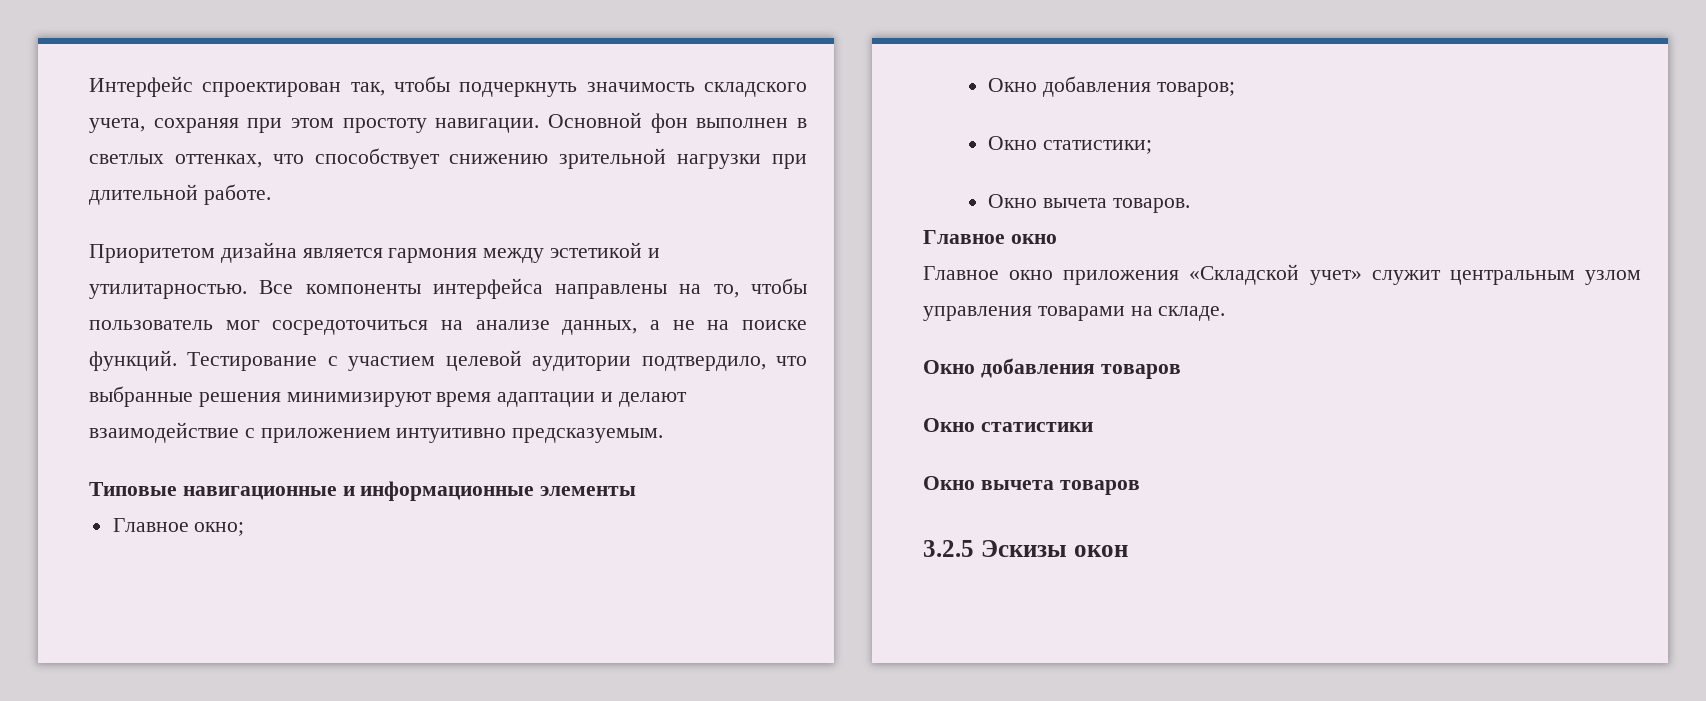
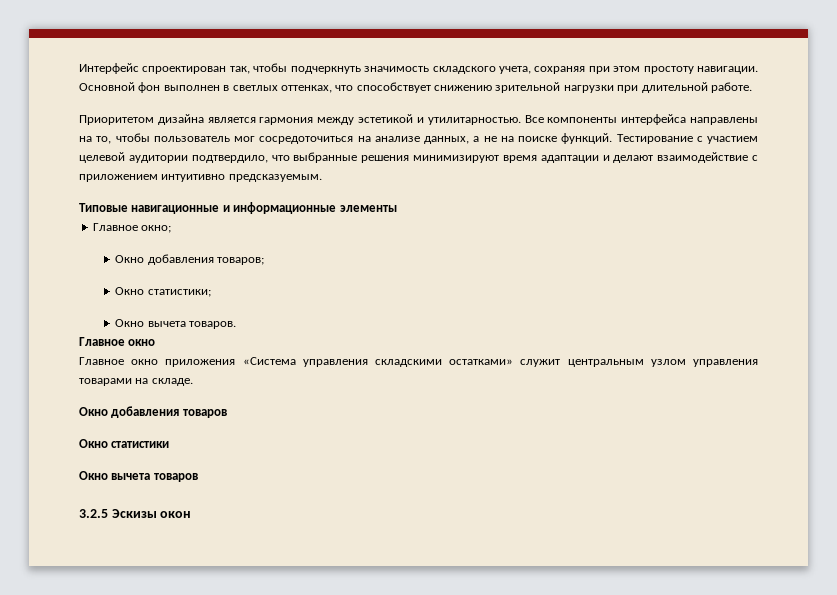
- Главное окно приложения «Складской учет» служит центральным узлом управления товарами на складе.
+ Главное окно приложения «Система управления складскими остатками» служит центральным узлом управления товарами на складе.

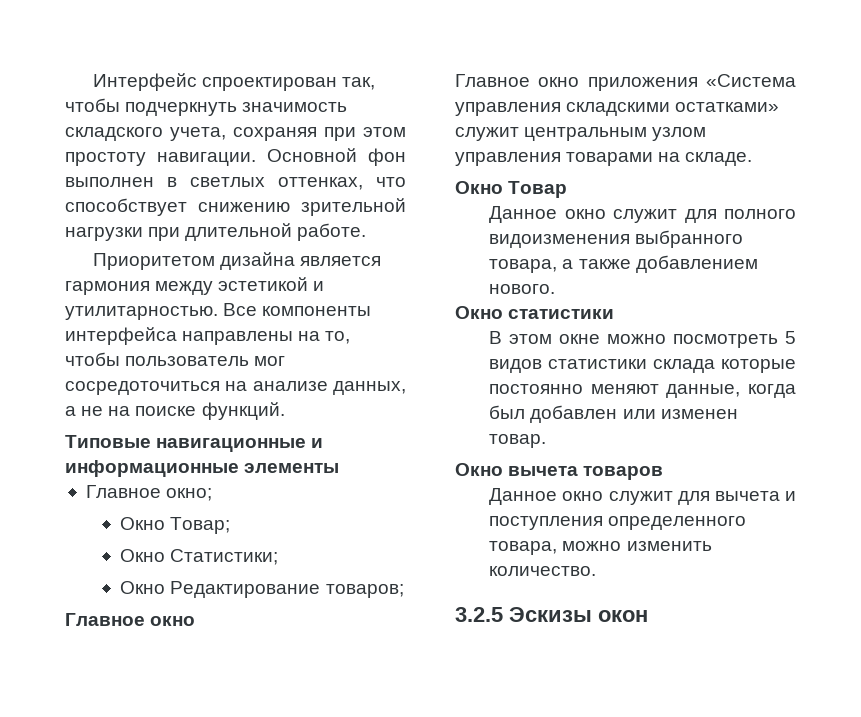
- Тестирование с участием целевой аудитории подтвердило, что выбранные решения минимизируют время адаптации и делают взаимодействие с приложением интуитивно предсказуемым.
- Окно добавления товаров;
- Окно статистики;
- Окно вычета товаров.
+ Окно Товар;
+ Окно Статистики;
+ Окно Редактирование товаров;
- Окно добавления товаров
+ Окно Товар
+ Данное окно служит для полного видоизменения выбранного товара, а также добавлением нового.
  Окно статистики
+ В этом окне можно посмотреть 5 видов статистики склада которые постоянно меняют данные, когда был добавлен или изменен товар.
  Окно вычета товаров
+ Данное окно служит для вычета и поступления определенного товара, можно изменить количество.

